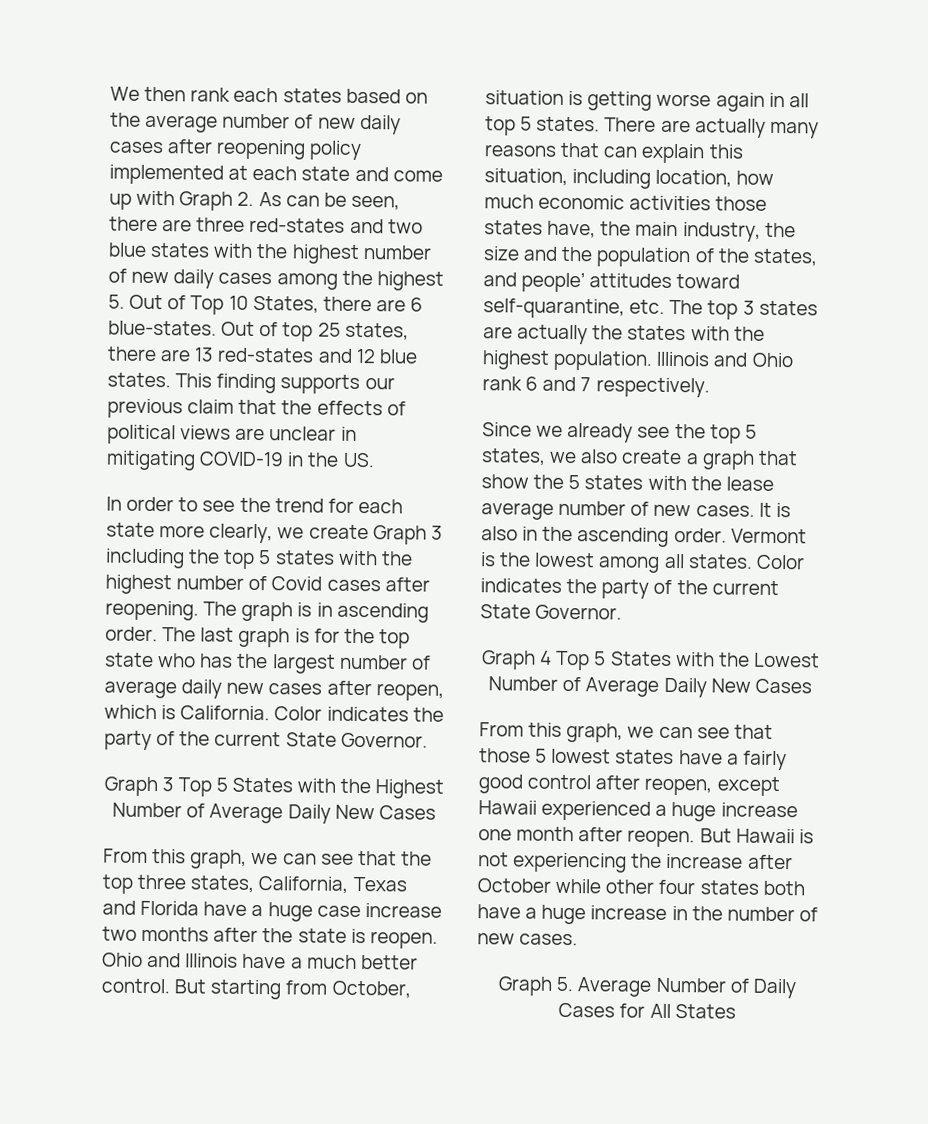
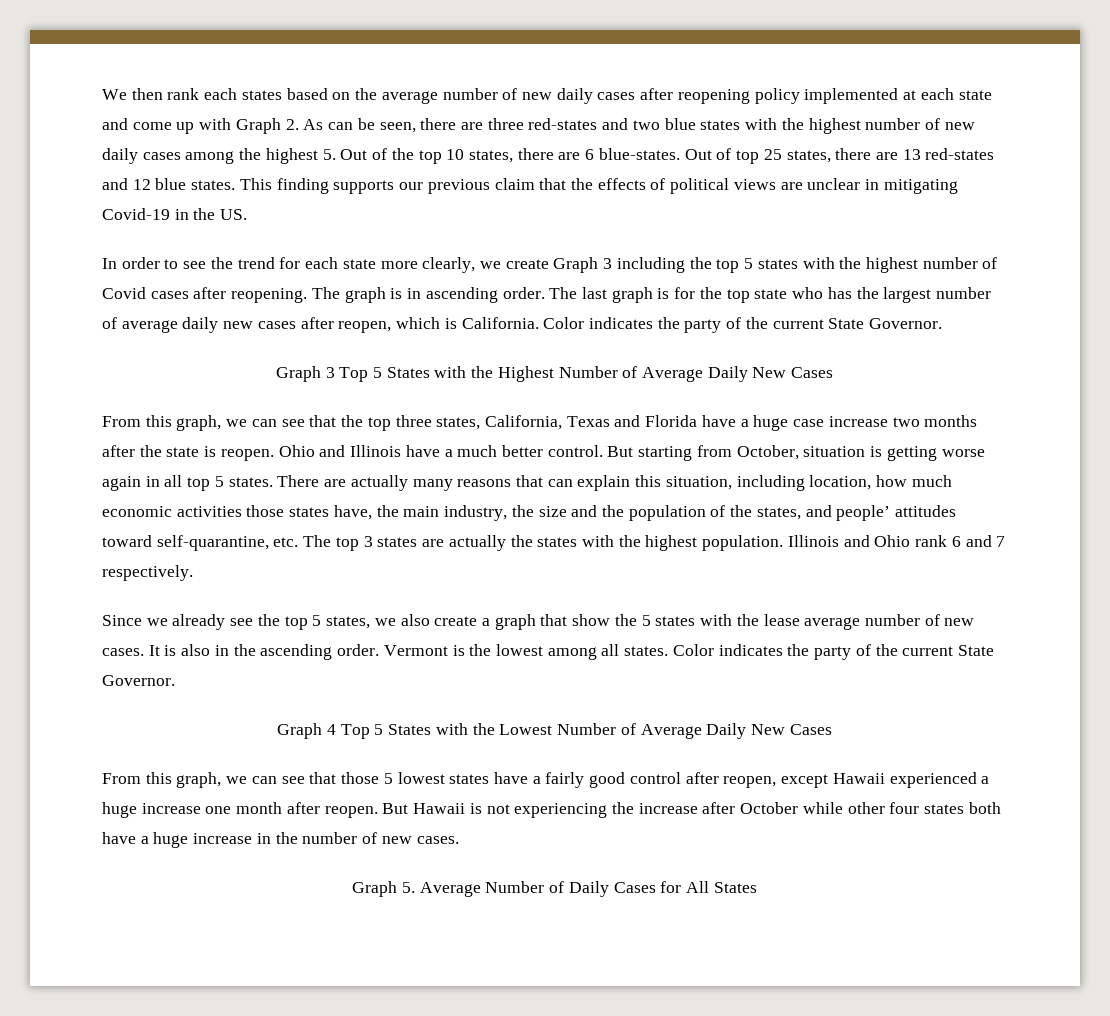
- We then rank each states based on the average number of new daily cases after reopening policy implemented at each state and come up with Graph 2. As can be seen, there are three red-states and two blue states with the highest number of new daily cases among the highest 5. Out of Top 10 States, there are 6 blue-states.
+ We then rank each states based on the average number of new daily cases after reopening policy implemented at each state and come up with Graph 2. As can be seen, there are three red-states and two blue states with the highest number of new daily cases among the highest 5. Out of the top 10 states, there are 6 blue-states.
- This finding supports our previous claim that the effects of political views are unclear in mitigating COVID-19 in the US.
+ This finding supports our previous claim that the effects of political views are unclear in mitigating Covid-19 in the US.

